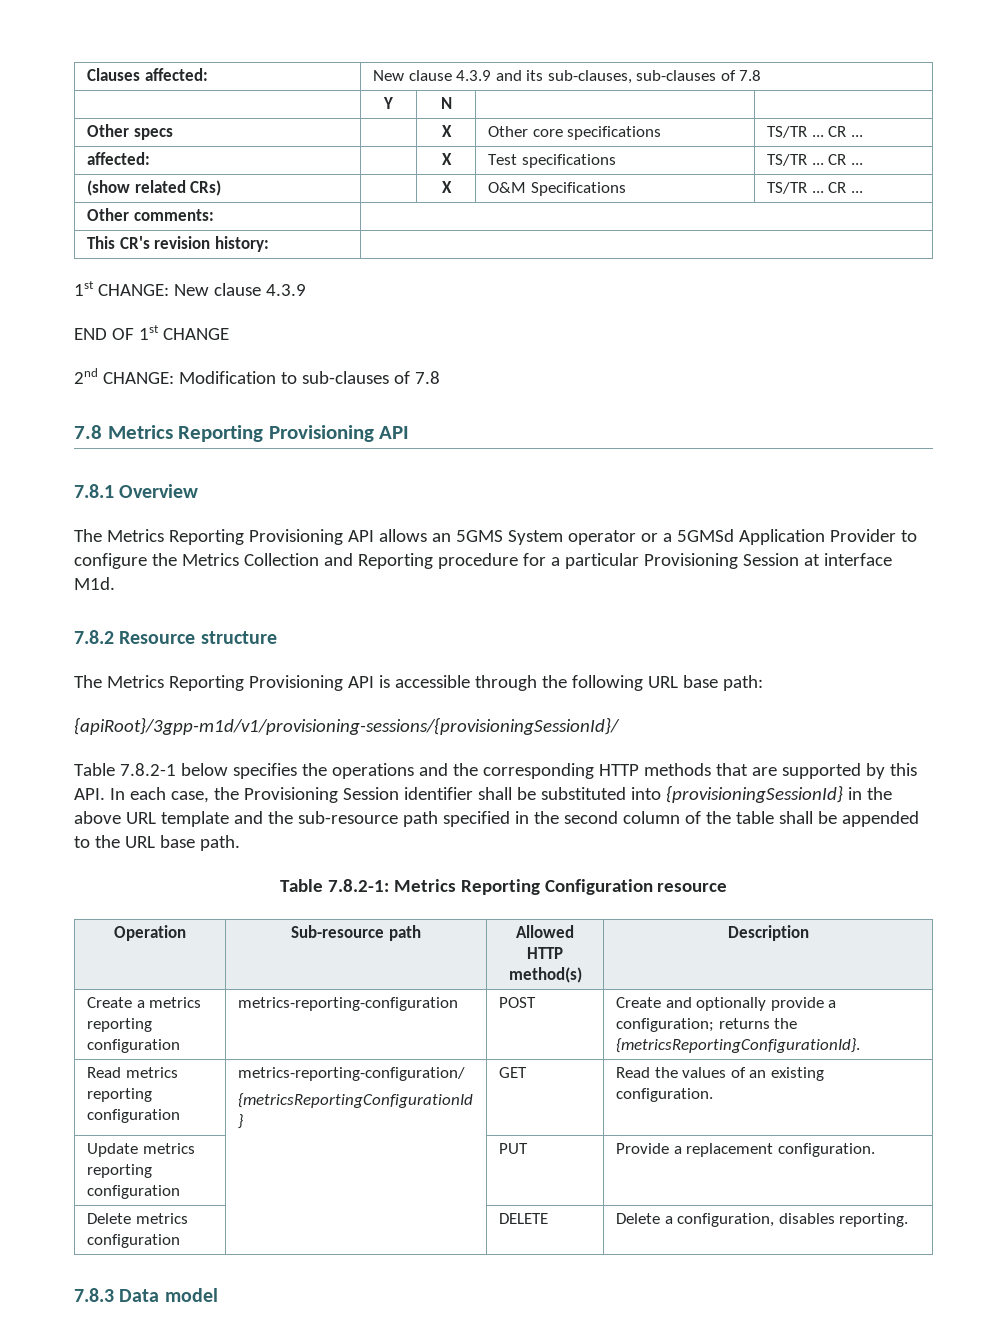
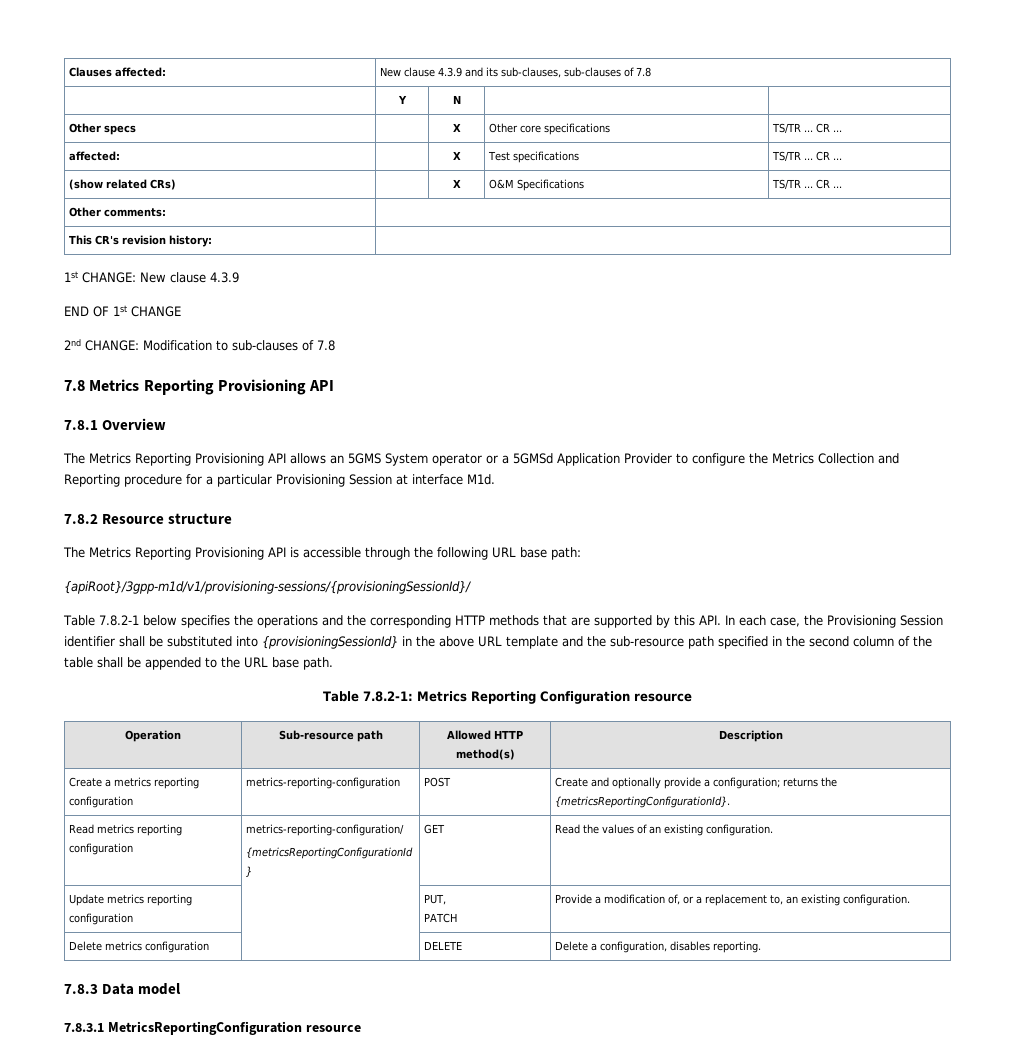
- Update metrics reporting configuration | | PUT | Provide a replacement configuration.
+ Update metrics reporting configuration | | PUT,
+ PATCH | Provide a modification of, or a replacement to, an existing configuration.
+ 7.8.3.1 MetricsReportingConfiguration resource

